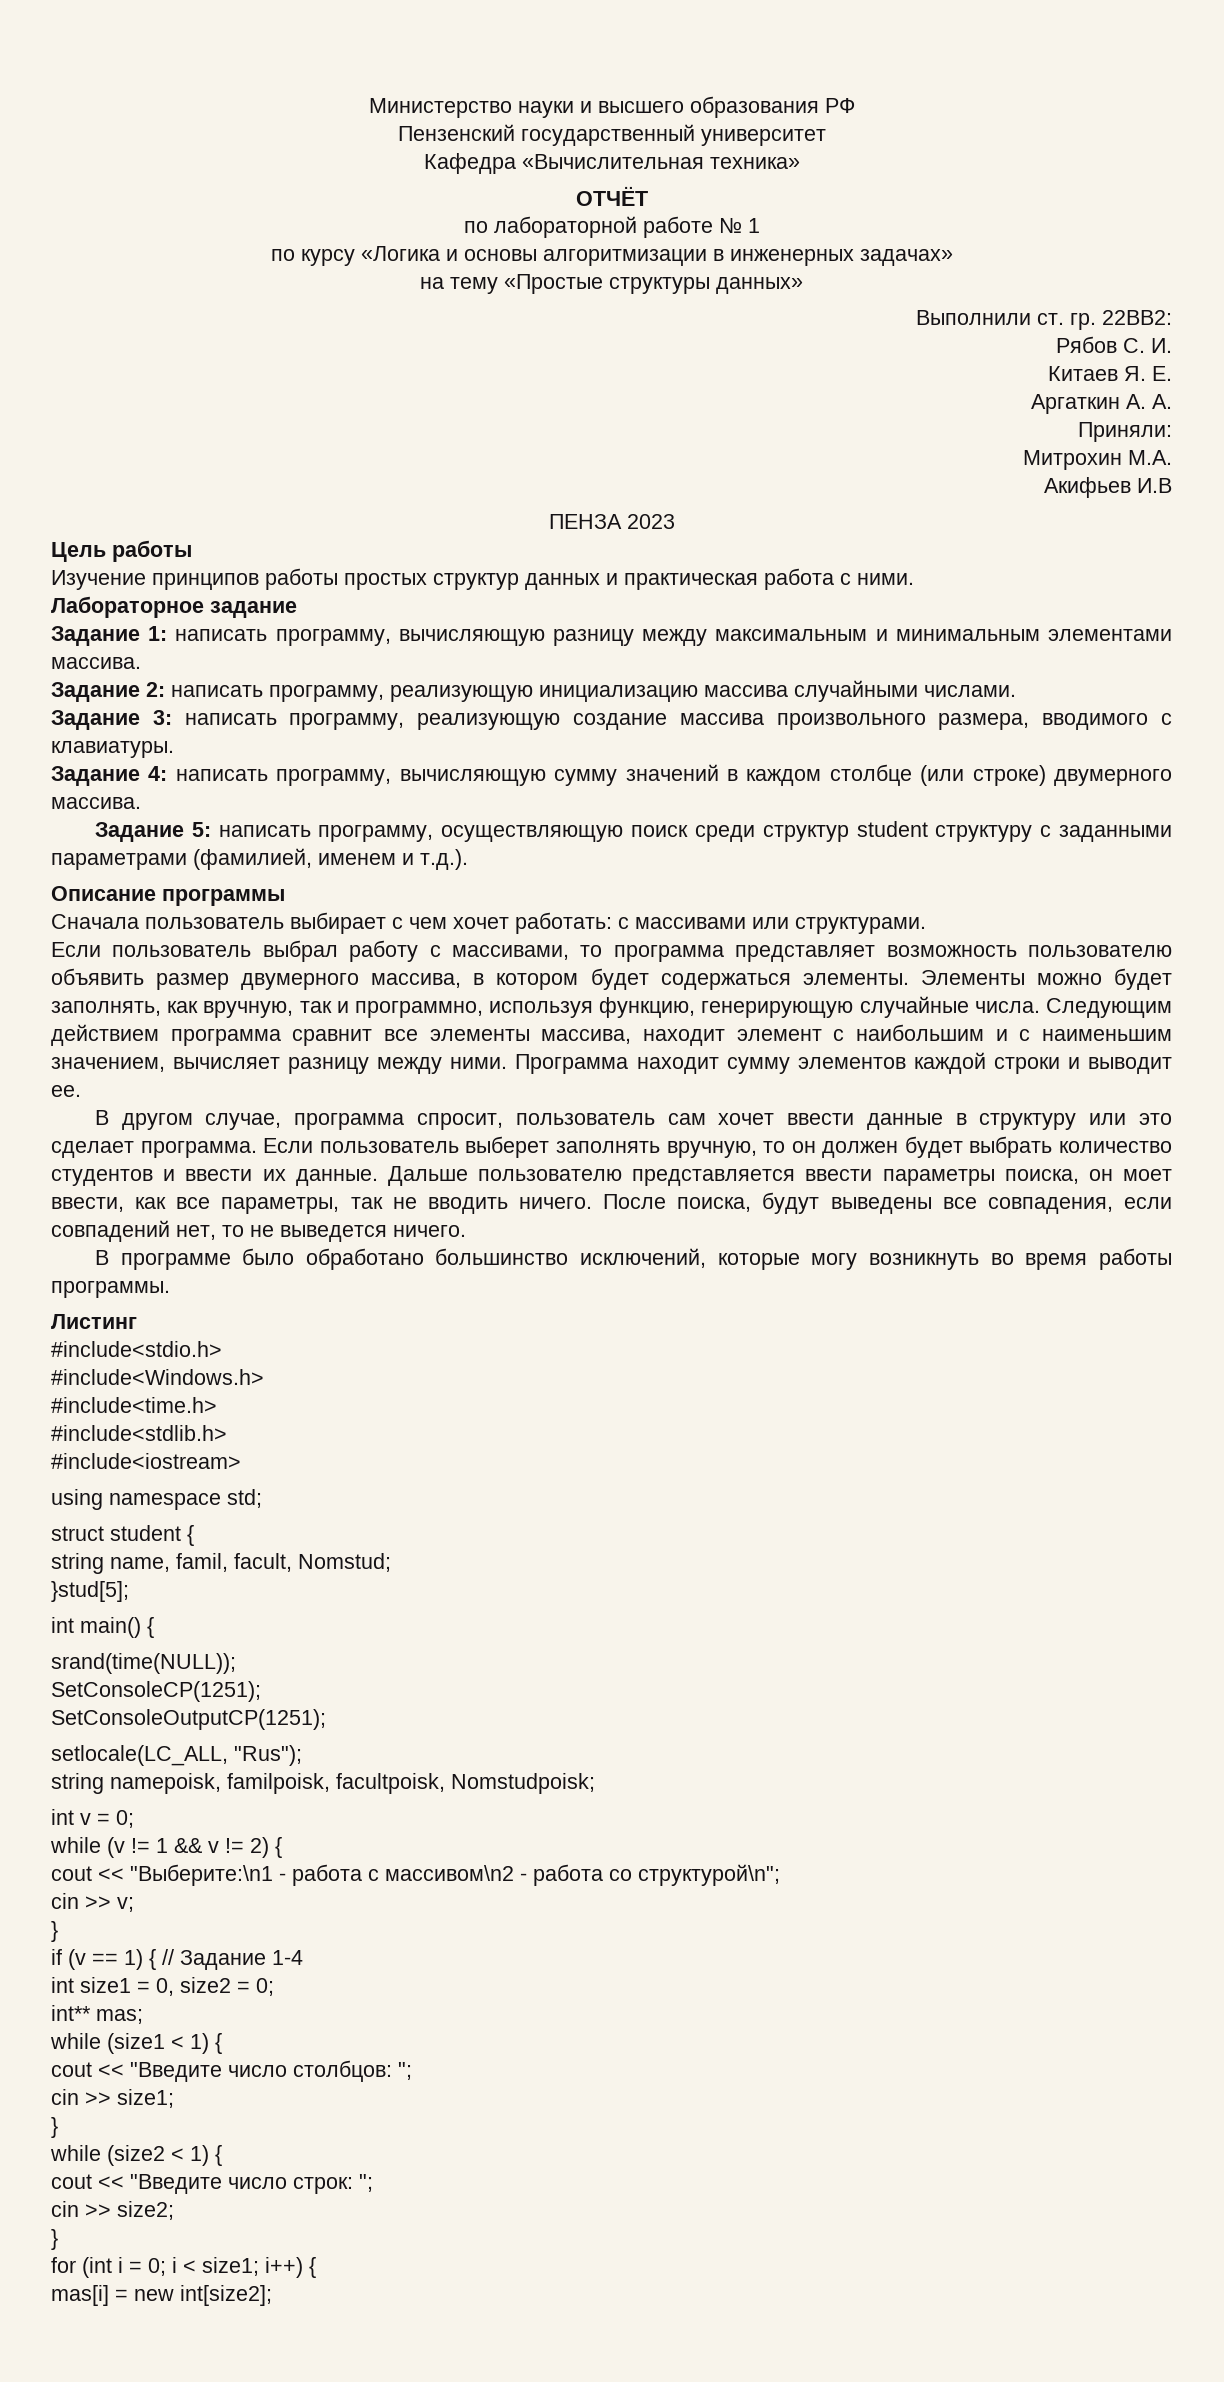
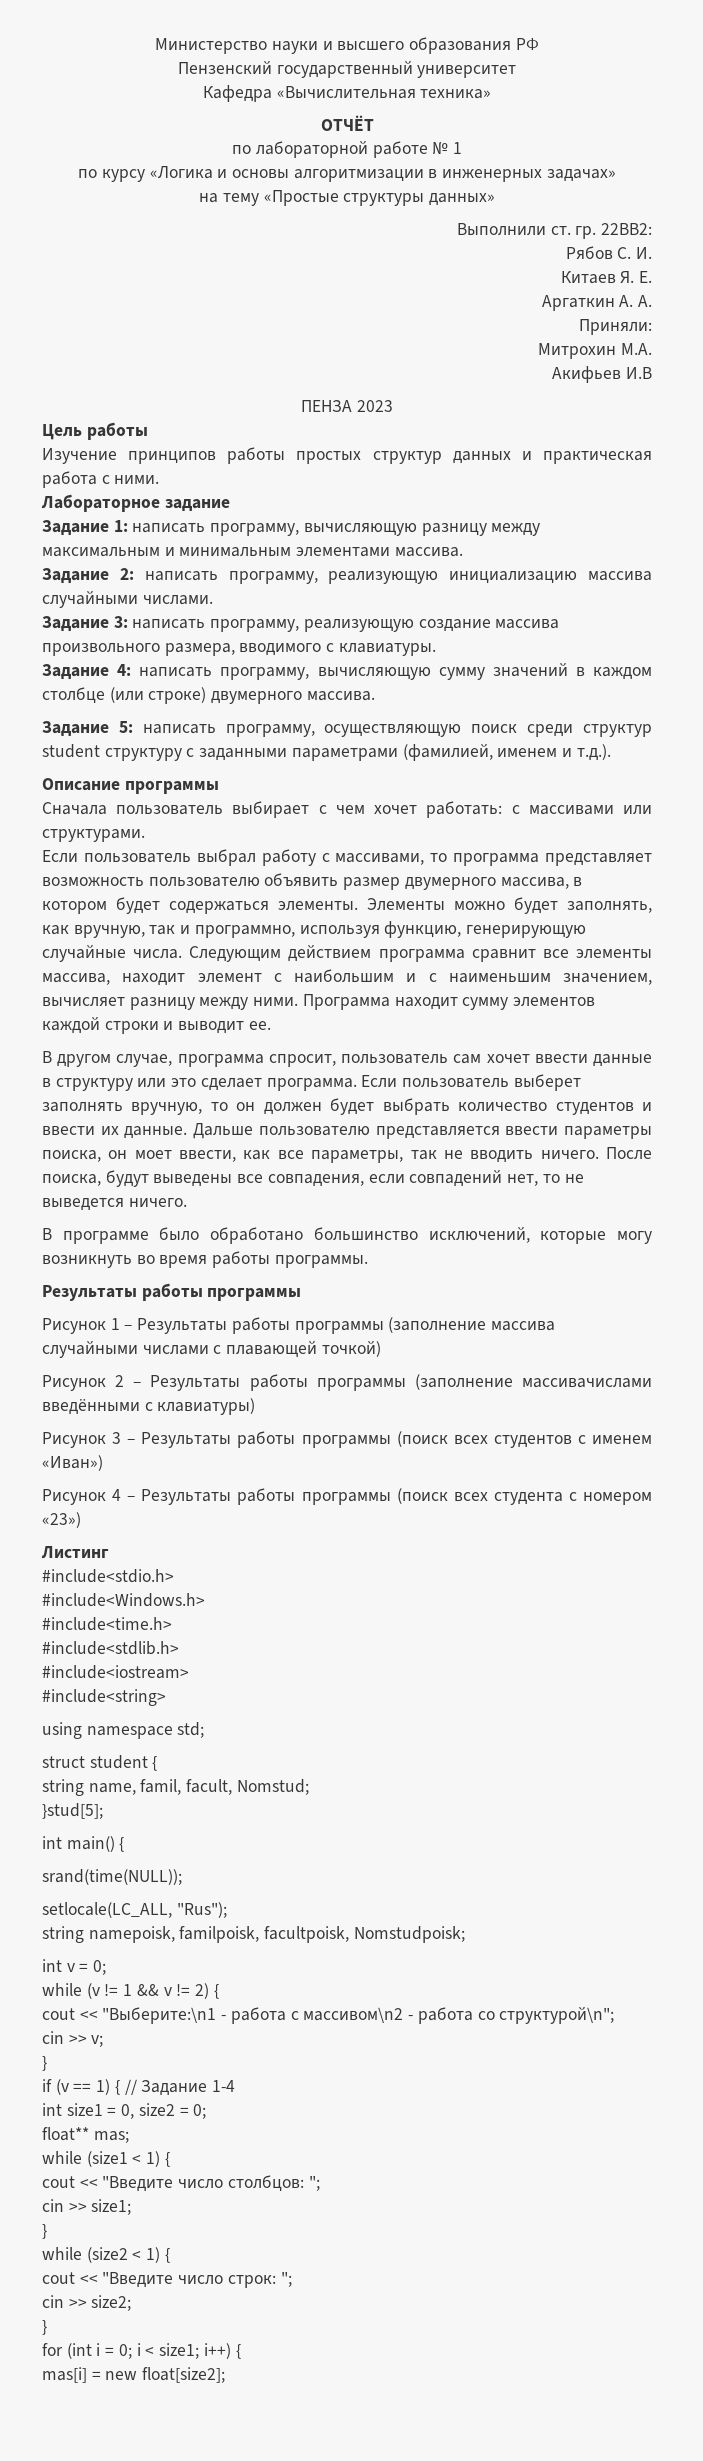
  В программе было обработано большинство исключений, которые могу возникнуть во время работы программы.
+ Результаты работы программы
+ Рисунок 1 – Результаты работы программы (заполнение массива случайными числами с плавающей точкой)
+ Рисунок 2 – Результаты работы программы (заполнение массивачислами введёнными с клавиатуры)
+ Рисунок 3 – Результаты работы программы (поиск всех студентов с именем «Иван»)
+ Рисунок 4 – Результаты работы программы (поиск всех студента с номером «23»)
+ #include<string>
- SetConsoleCP(1251);
- SetConsoleOutputCP(1251);
- int** mas;
+ float** mas;
- mas[i] = new int[size2];
+ mas[i] = new float[size2];

